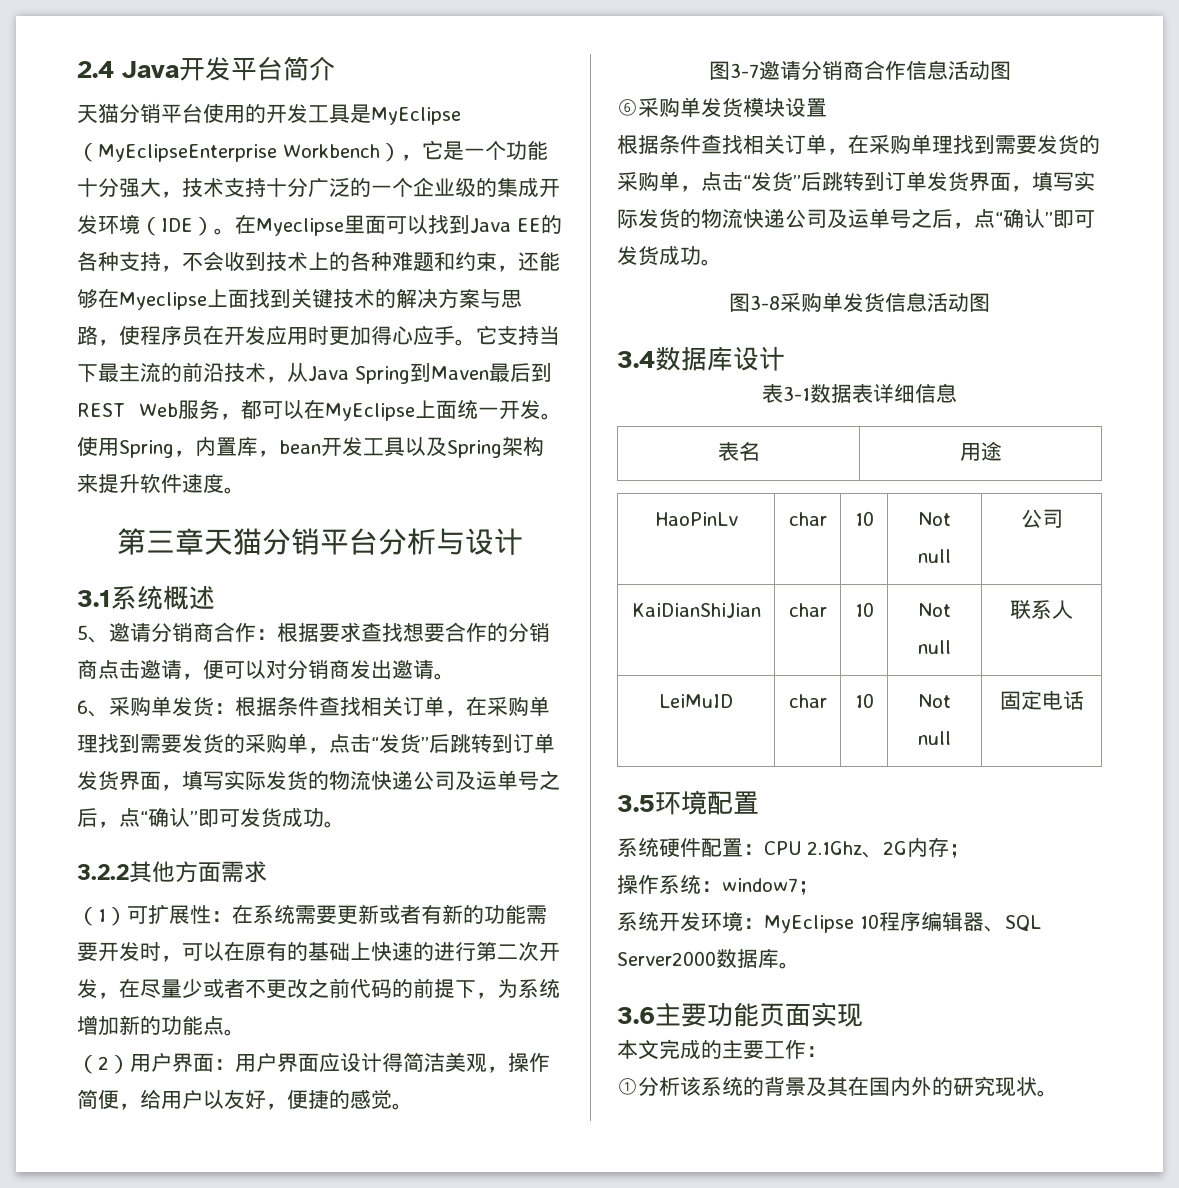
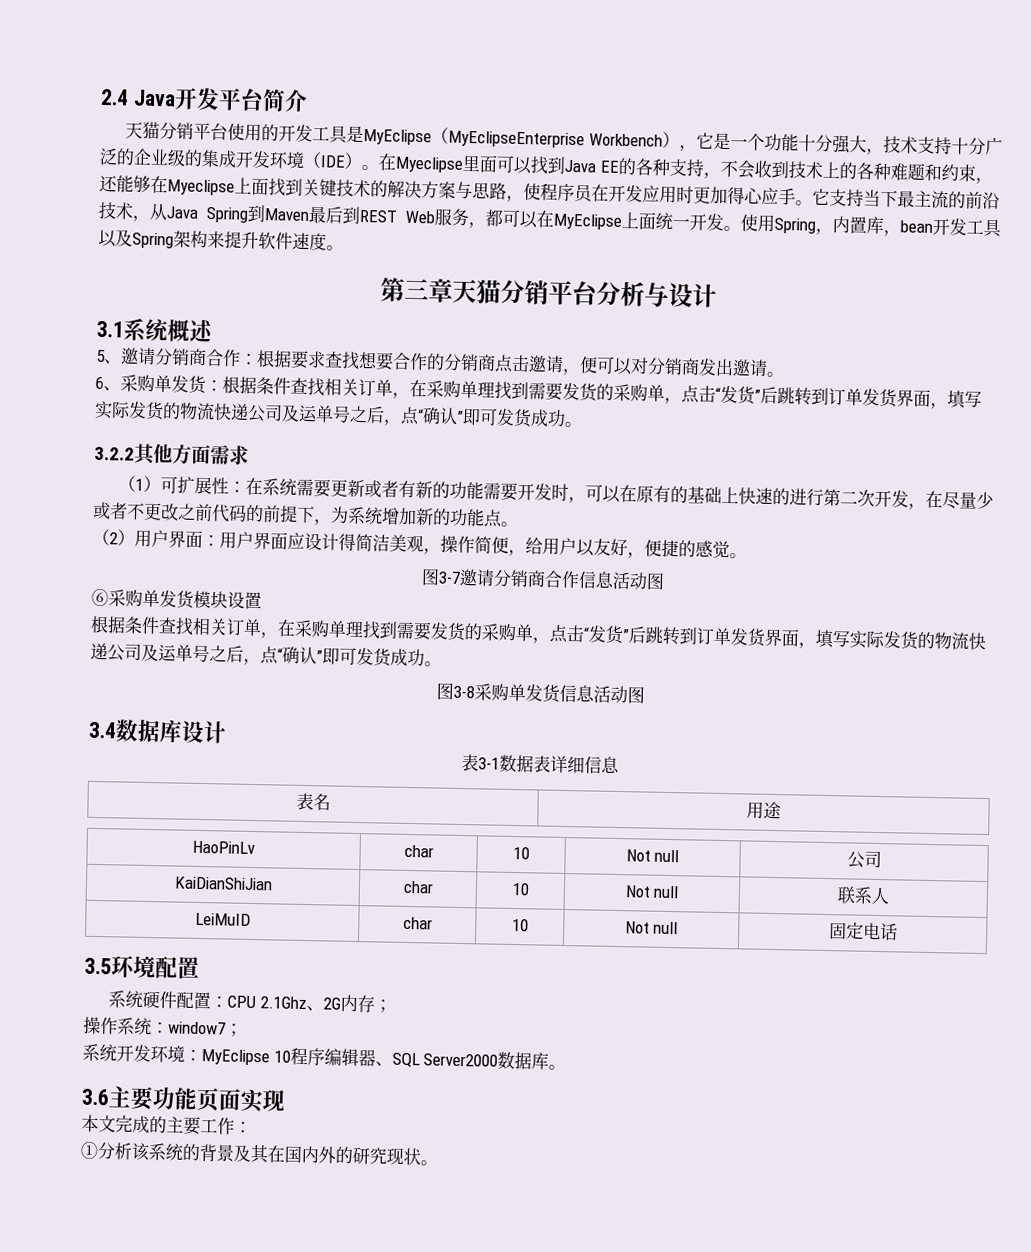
- 天猫分销平台使用的开发工具是MyEclipse（MyEclipseEnterprise Workbench），它是一个功能十分强大，技术支持十分广泛的一个企业级的集成开发环境（IDE）。
+ 天猫分销平台使用的开发工具是MyEclipse（MyEclipseEnterprise Workbench），它是一个功能十分强大，技术支持十分广泛的企业级的集成开发环境（IDE）。

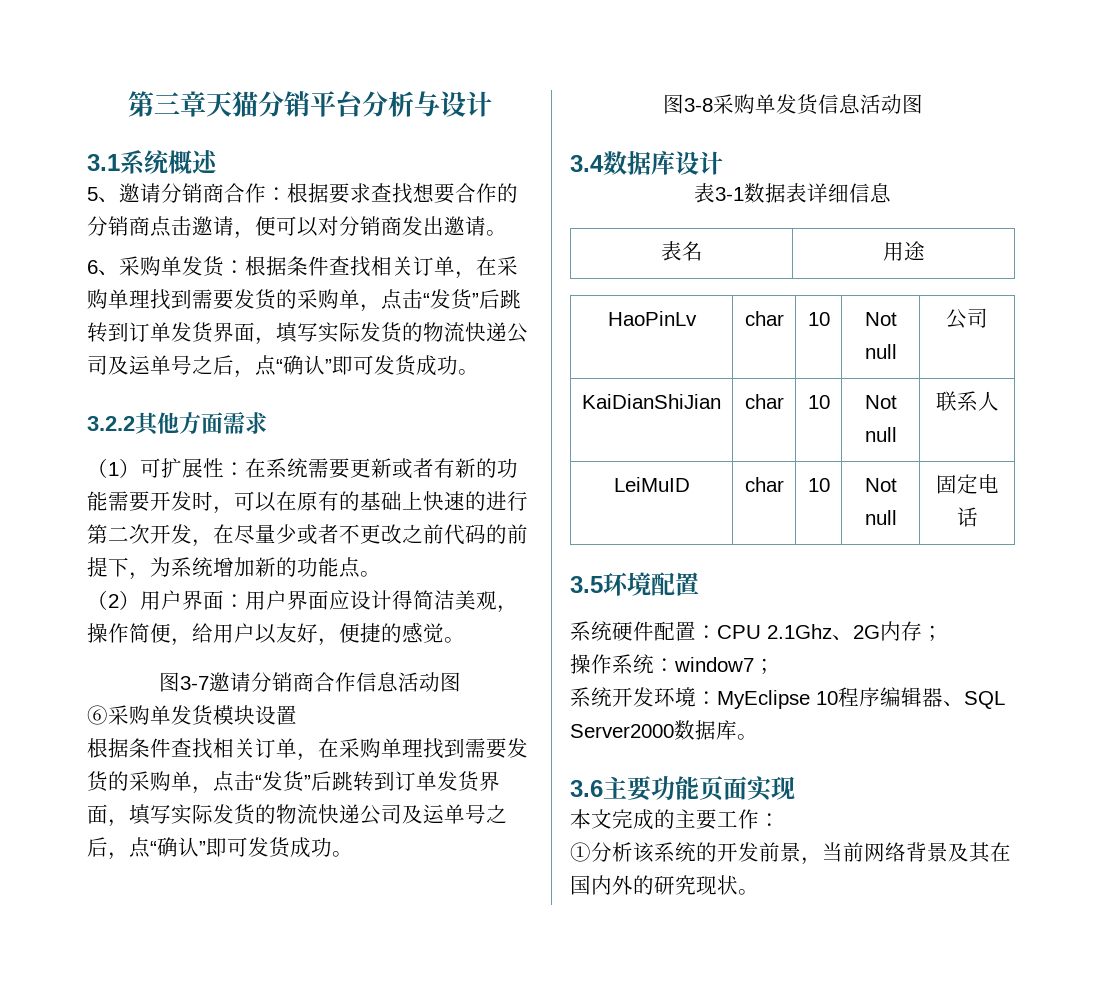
- 2.4 Java开发平台简介
- 天猫分销平台使用的开发工具是MyEclipse（MyEclipseEnterprise Workbench），它是一个功能十分强大，技术支持十分广泛的企业级的集成开发环境（IDE）。在Myeclipse里面可以找到Java EE的各种支持，不会收到技术上的各种难题和约束，还能够在Myeclipse上面找到关键技术的解决方案与思路，使程序员在开发应用时更加得心应手。它支持当下最主流的前沿技术，从Java Spring到Maven最后到REST Web服务，都可以在MyEclipse上面统一开发。使用Spring，内置库，bean开发工具以及Spring架构来提升软件速度。
- ①分析该系统的背景及其在国内外的研究现状。
+ ①分析该系统的开发前景，当前网络背景及其在国内外的研究现状。

